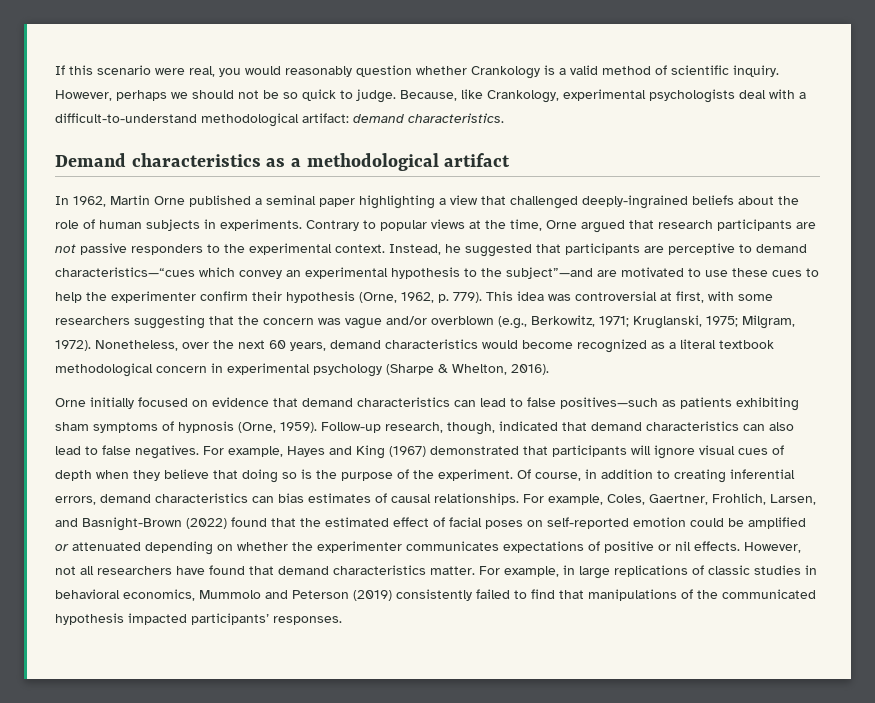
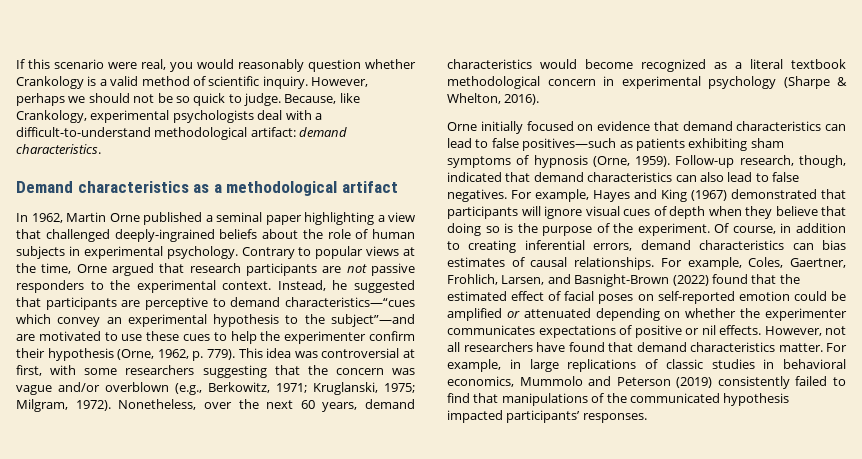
- In 1962, Martin Orne published a seminal paper highlighting a view that challenged deeply-ingrained beliefs about the role of human subjects in experiments.
+ In 1962, Martin Orne published a seminal paper highlighting a view that challenged deeply-ingrained beliefs about the role of human subjects in experimental psychology.

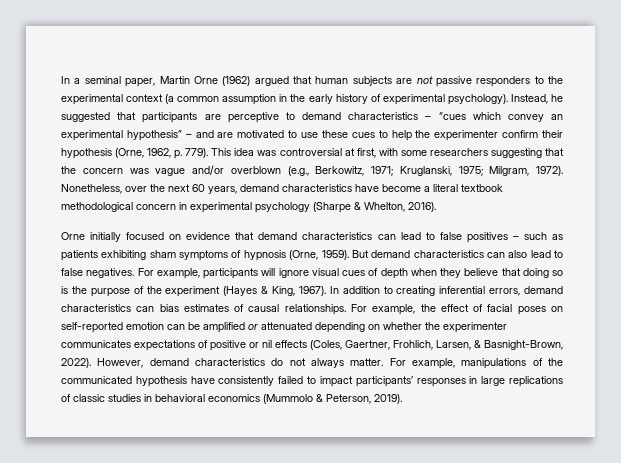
- If this scenario were real, you would reasonably question whether Crankology is a valid method of scientific inquiry. However, perhaps we should not be so quick to judge. Because, like Crankology, experimental psychologists deal with a difficult-to-understand methodological artifact: demand characteristics.
- Demand characteristics as a methodological artifact
- In 1962, Martin Orne published a seminal paper highlighting a view that challenged deeply-ingrained beliefs about the role of human subjects in experimental psychology. Contrary to popular views at the time, Orne argued that research participants are not passive responders to the experimental context.
+ In a seminal paper, Martin Orne (1962) argued that human subjects are not passive responders to the experimental context (a common assumption in the early history of experimental psychology).
- Instead, he suggested that participants are perceptive to demand characteristics—“cues which convey an experimental hypothesis to the subject”—and are motivated to use these cues to help the experimenter confirm their hypothesis (Orne, 1962, p. 779).
+ Instead, he suggested that participants are perceptive to demand characteristics – “cues which convey an experimental hypothesis” – and are motivated to use these cues to help the experimenter confirm their hypothesis (Orne, 1962, p. 779).
- Nonetheless, over the next 60 years, demand characteristics would become recognized as a literal textbook methodological concern in experimental psychology (Sharpe & Whelton, 2016).
+ Nonetheless, over the next 60 years, demand characteristics have become a literal textbook methodological concern in experimental psychology (Sharpe & Whelton, 2016).
- Orne initially focused on evidence that demand characteristics can lead to false positives—such as patients exhibiting sham symptoms of hypnosis (Orne, 1959).
+ Orne initially focused on evidence that demand characteristics can lead to false positives – such as patients exhibiting sham symptoms of hypnosis (Orne, 1959).
- Follow-up research, though, indicated that demand characteristics can also lead to false negatives.
+ But demand characteristics can also lead to false negatives.
- For example, Hayes and King (1967) demonstrated that participants will ignore visual cues of depth when they believe that doing so is the purpose of the experiment. Of course, in addition to creating inferential errors, demand characteristics can bias estimates of causal relationships.
+ For example, participants will ignore visual cues of depth when they believe that doing so is the purpose of the experiment (Hayes & King, 1967). In addition to creating inferential errors, demand characteristics can bias estimates of causal relationships.
- For example, Coles, Gaertner, Frohlich, Larsen, and Basnight-Brown (2022) found that the estimated effect of facial poses on self-reported emotion could be amplified or attenuated depending on whether the experimenter communicates expectations of positive or nil effects. However, not all researchers have found that demand characteristics matter. For example, in large replications of classic studies in behavioral economics, Mummolo and Peterson (2019) consistently failed to find that manipulations of the communicated hypothesis impacted participants’ responses.
+ For example, the effect of facial poses on self-reported emotion can be amplified or attenuated depending on whether the experimenter communicates expectations of positive or nil effects (Coles, Gaertner, Frohlich, Larsen, & Basnight-Brown, 2022). However, demand characteristics do not always matter. For example, manipulations of the communicated hypothesis have consistently failed to impact participants’ responses in large replications of classic studies in behavioral economics (Mummolo & Peterson, 2019).

